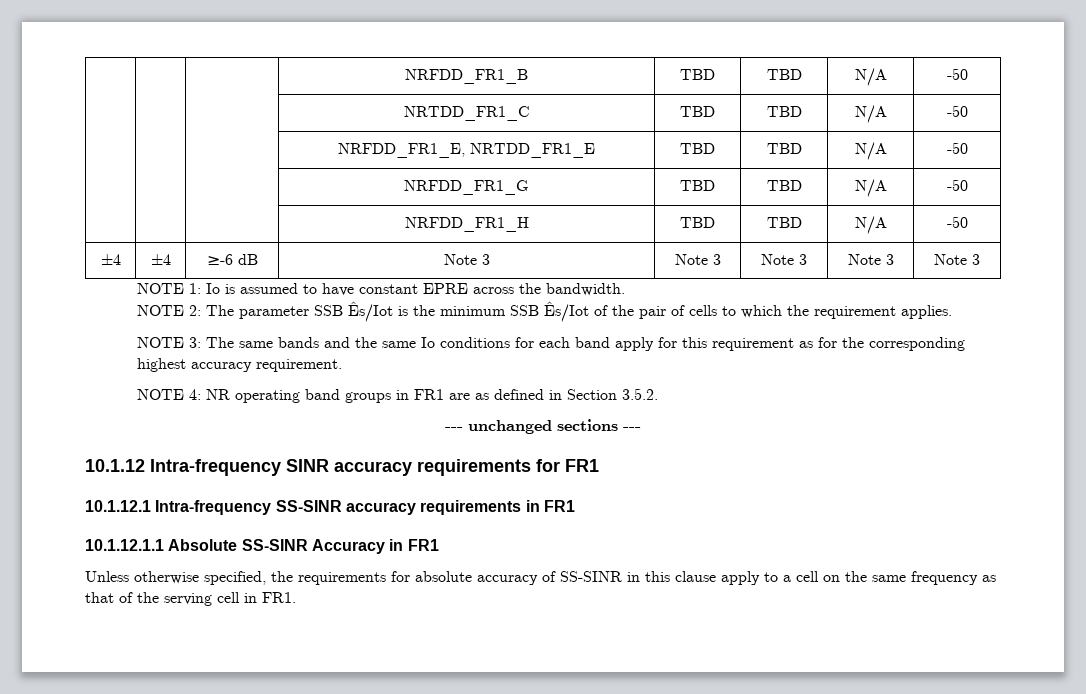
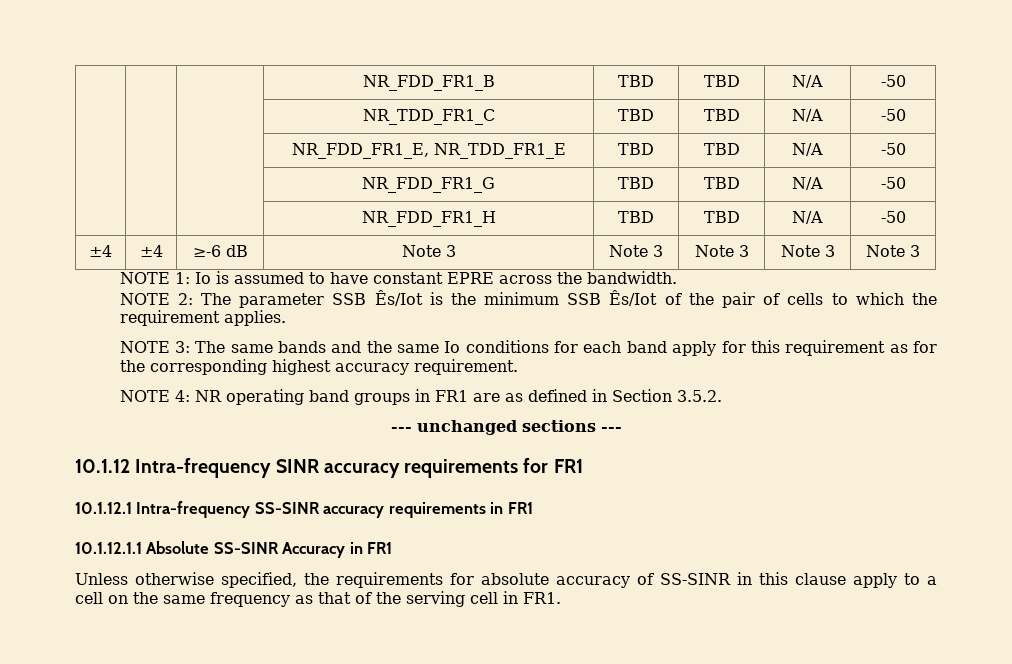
- | | | NRFDD_FR1_B | TBD | TBD | N/A | -50
- | | | NRTDD_FR1_C | TBD | TBD | N/A | -50
- | | | NRFDD_FR1_E, NRTDD_FR1_E | TBD | TBD | N/A | -50
- | | | NRFDD_FR1_G | TBD | TBD | N/A | -50
- | | | NRFDD_FR1_H | TBD | TBD | N/A | -50
+ | | | NR_FDD_FR1_B | TBD | TBD | N/A | -50
+ | | | NR_TDD_FR1_C | TBD | TBD | N/A | -50
+ | | | NR_FDD_FR1_E, NR_TDD_FR1_E | TBD | TBD | N/A | -50
+ | | | NR_FDD_FR1_G | TBD | TBD | N/A | -50
+ | | | NR_FDD_FR1_H | TBD | TBD | N/A | -50

